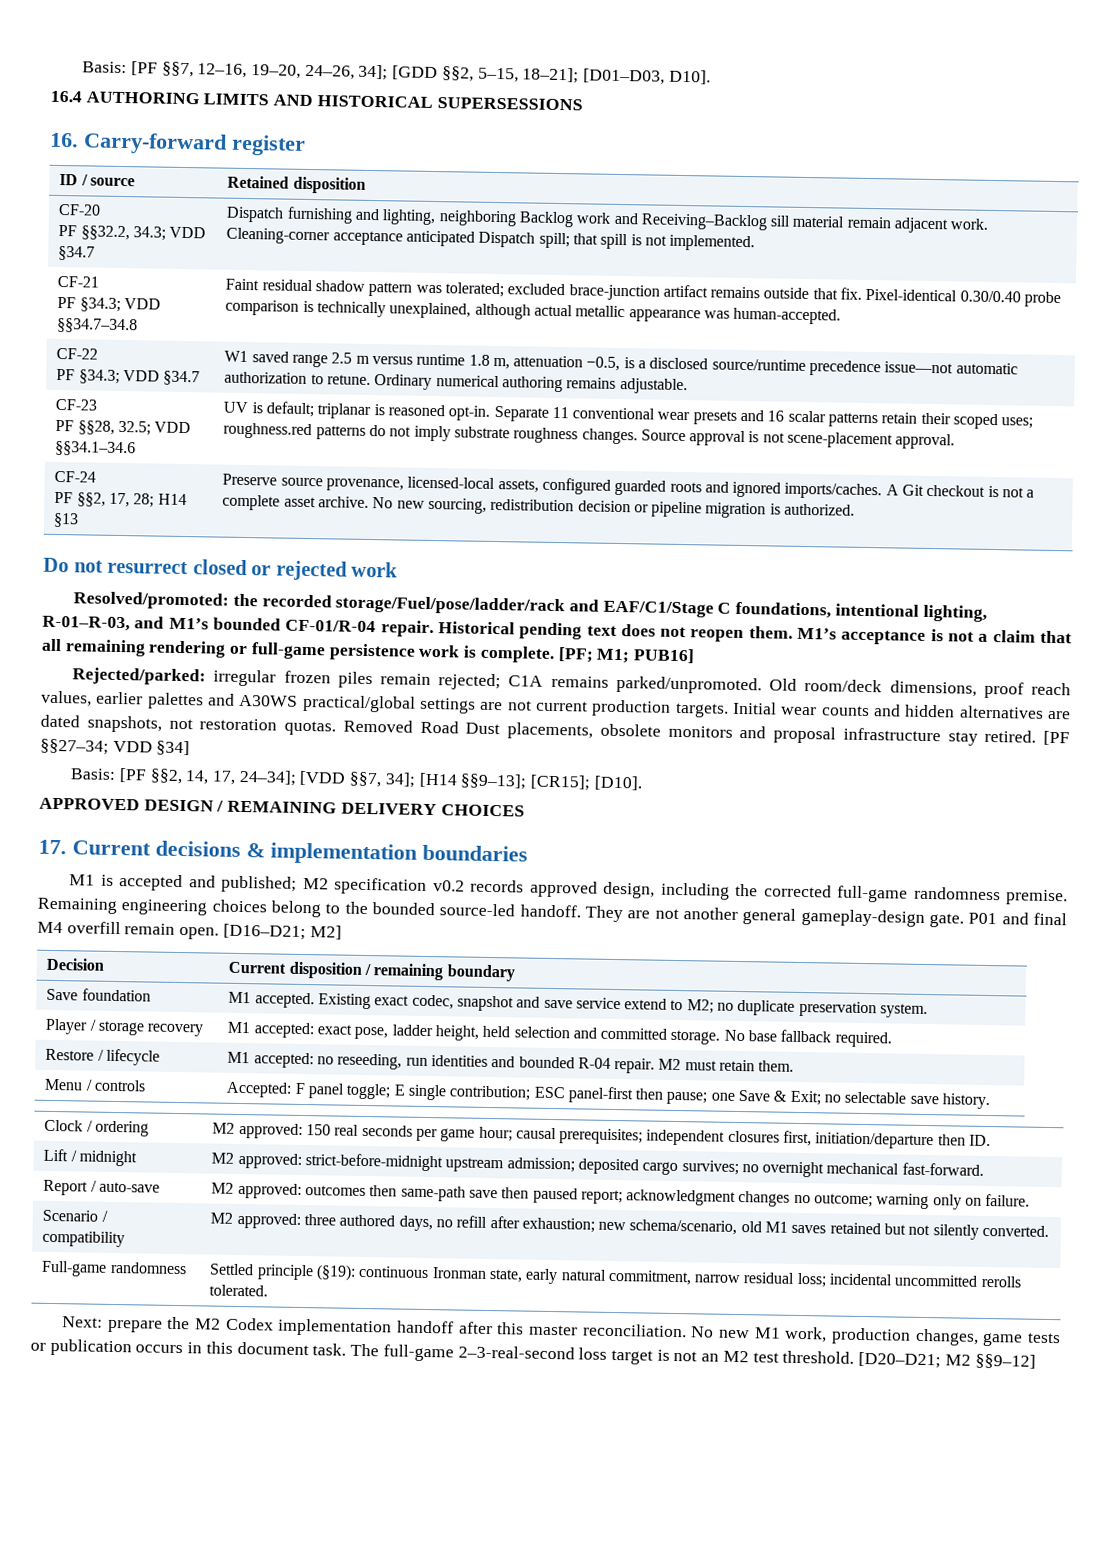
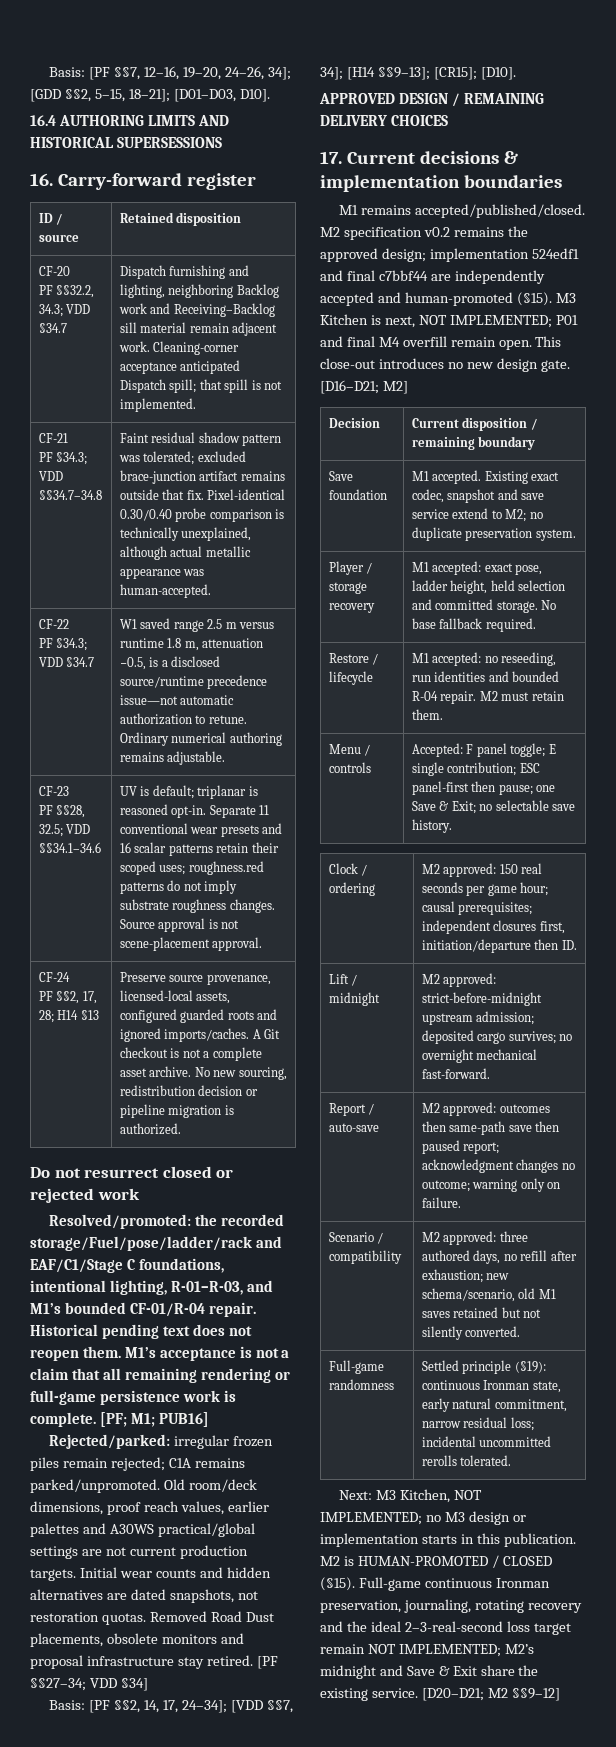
- M1 is accepted and published; M2 specification v0.2 records approved design, including the corrected full-game randomness premise. Remaining engineering choices belong to the bounded source-led handoff. They are not another general gameplay-design gate. P01 and final M4 overfill remain open.
+ M1 remains accepted/published/closed. M2 specification v0.2 remains the approved design; implementation 524edf1 and final c7bbf44 are independently accepted and human-promoted (§15). M3 Kitchen is next, NOT IMPLEMENTED; P01 and final M4 overfill remain open.
+ This close-out introduces no new design gate.
- Next: prepare the M2 Codex implementation handoff after this master reconciliation. No new M1 work, production changes, game tests or publication occurs in this document task. The full-game 2–3-real-second loss target is not an M2 test threshold.
+ Next: M3 Kitchen, NOT IMPLEMENTED; no M3 design or implementation starts in this publication. M2 is HUMAN-PROMOTED / CLOSED (§15). Full-game continuous Ironman preservation, journaling, rotating recovery and the ideal 2–3-real-second loss target remain NOT IMPLEMENTED; M2’s midnight and Save & Exit share the existing service.

